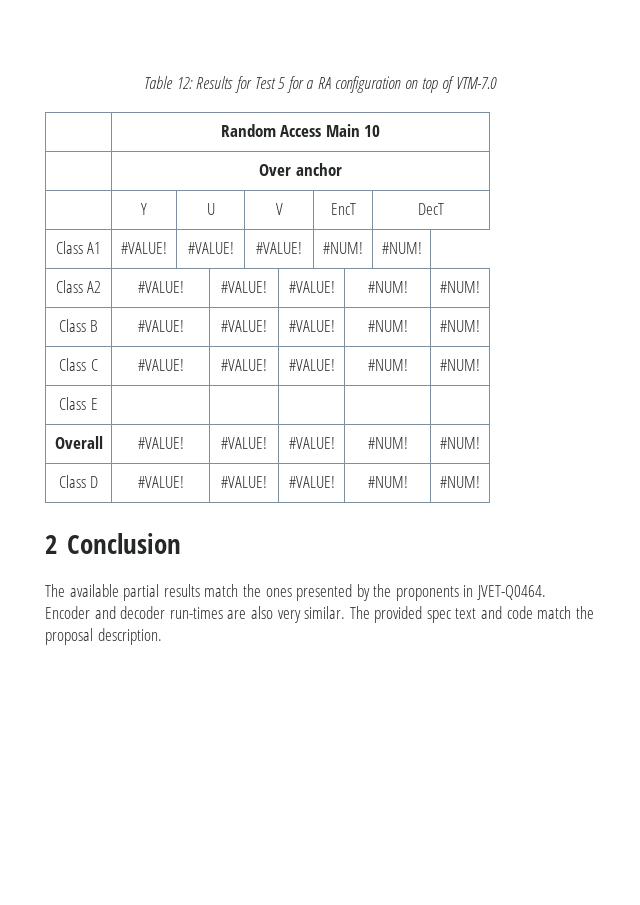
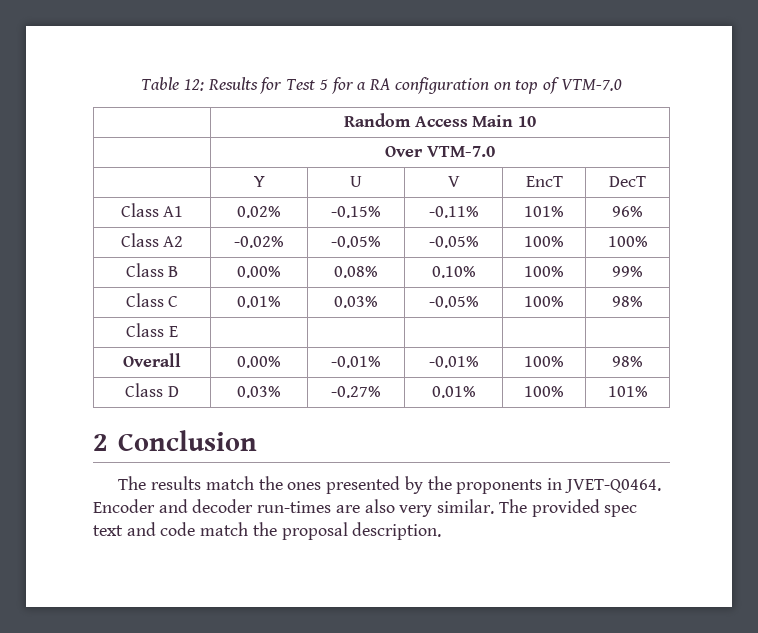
- | Over anchor
+ | Over VTM-7.0
- Class A1 | #VALUE! | #VALUE! | #VALUE! | #NUM! | #NUM!
- Class A2 | #VALUE! | #VALUE! | #VALUE! | #NUM! | #NUM!
- Class B | #VALUE! | #VALUE! | #VALUE! | #NUM! | #NUM!
- Class C | #VALUE! | #VALUE! | #VALUE! | #NUM! | #NUM!
+ Class A1 | 0.02% | -0.15% | -0.11% | 101% | 96%
+ Class A2 | -0.02% | -0.05% | -0.05% | 100% | 100%
+ Class B | 0.00% | 0.08% | 0.10% | 100% | 99%
+ Class C | 0.01% | 0.03% | -0.05% | 100% | 98%
  Class E | | | | |
- Overall | #VALUE! | #VALUE! | #VALUE! | #NUM! | #NUM!
- Class D | #VALUE! | #VALUE! | #VALUE! | #NUM! | #NUM!
+ Overall | 0.00% | -0.01% | -0.01% | 100% | 98%
+ Class D | 0.03% | -0.27% | 0.01% | 100% | 101%
- The available partial results match the ones presented by the proponents in JVET-Q0464.
+ The results match the ones presented by the proponents in JVET-Q0464.

